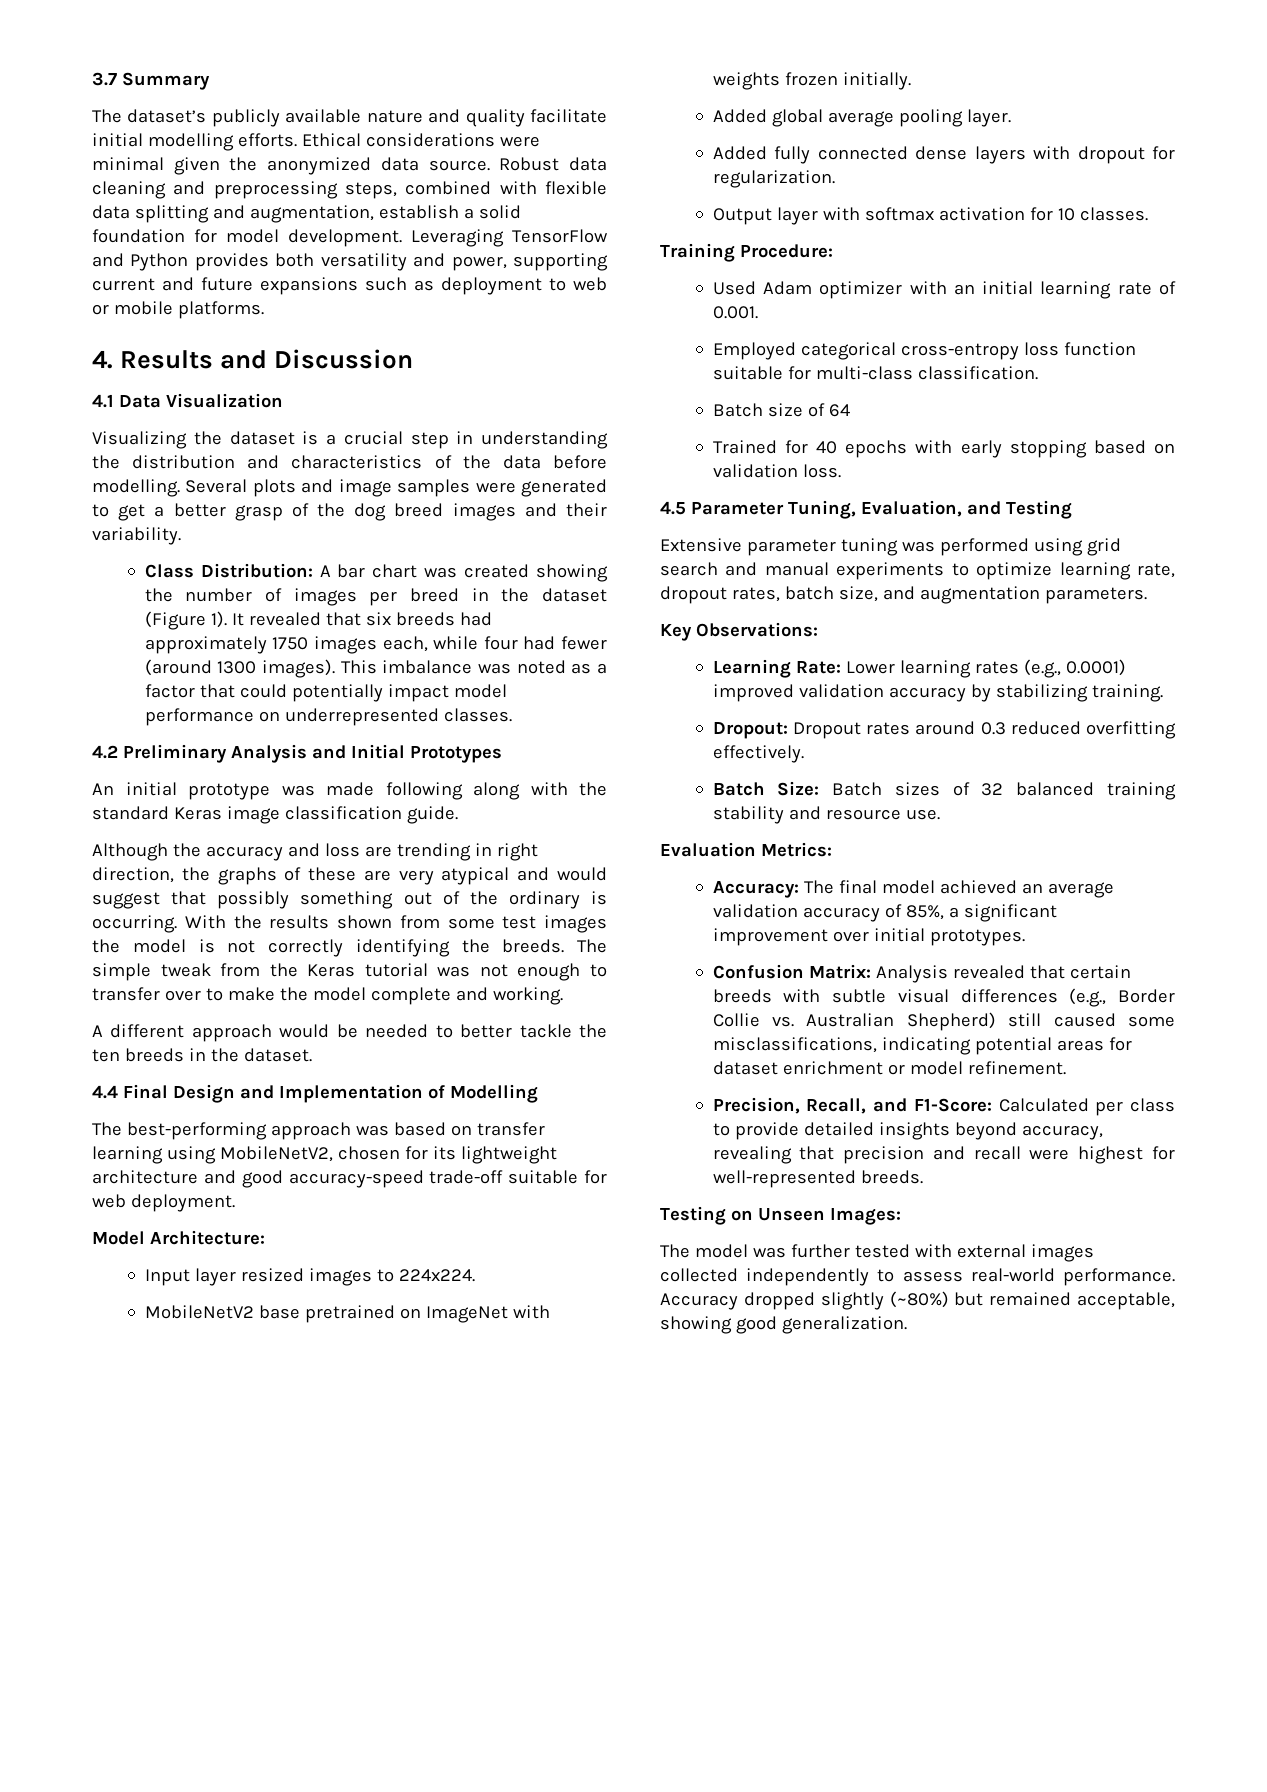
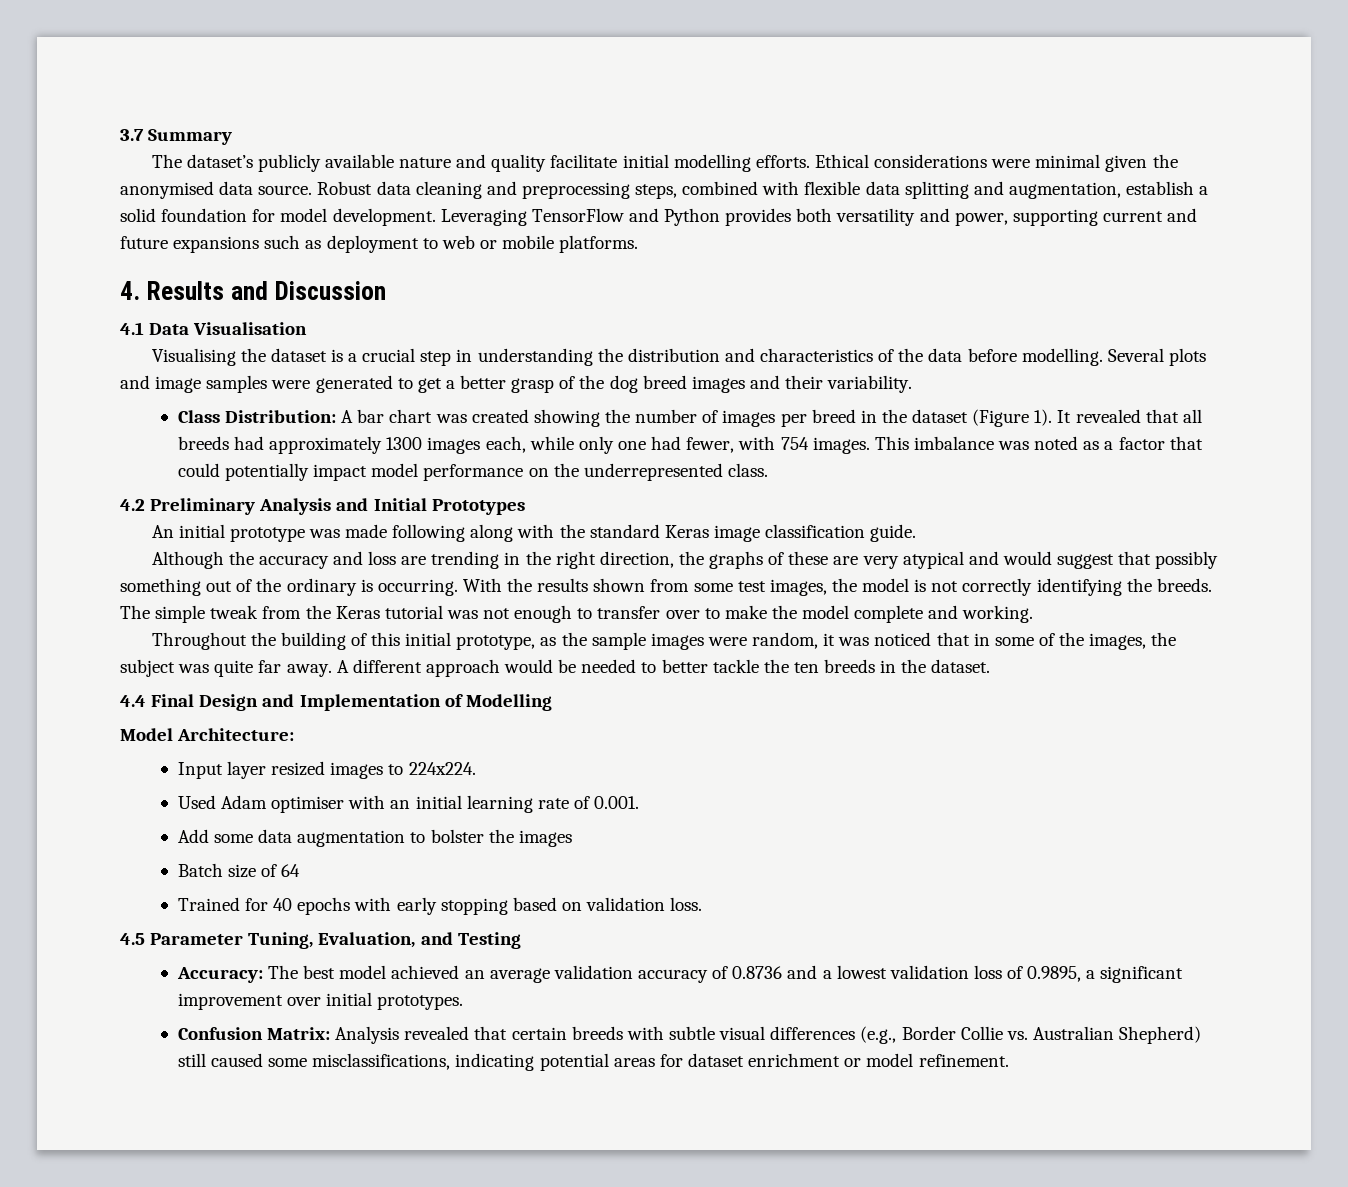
- Ethical considerations were minimal given the anonymized data source.
+ Ethical considerations were minimal given the anonymised data source.
- 4.1 Data Visualization
- Visualizing the dataset is a crucial step in understanding the distribution and characteristics of the data before modelling.
+ 4.1 Data Visualisation
+ Visualising the dataset is a crucial step in understanding the distribution and characteristics of the data before modelling.
- It revealed that six breeds had approximately 1750 images each, while four had fewer (around 1300 images).
+ It revealed that all breeds had approximately 1300 images each, while only one had fewer, with 754 images.
- This imbalance was noted as a factor that could potentially impact model performance on underrepresented classes.
+ This imbalance was noted as a factor that could potentially impact model performance on the underrepresented class.
- Although the accuracy and loss are trending in right direction, the graphs of these are very atypical and would suggest that possibly something out of the ordinary is occurring.
+ Although the accuracy and loss are trending in the right direction, the graphs of these are very atypical and would suggest that possibly something out of the ordinary is occurring.
- With the results shown from some test images the model is not correctly identifying the breeds.
+ With the results shown from some test images, the model is not correctly identifying the breeds.
+ Throughout the building of this initial prototype, as the sample images were random, it was noticed that in some of the images, the subject was quite far away.
- The best-performing approach was based on transfer learning using MobileNetV2, chosen for its lightweight architecture and good accuracy-speed trade-off suitable for web deployment.
- MobileNetV2 base pretrained on ImageNet with weights frozen initially.
- Added global average pooling layer.
- Added fully connected dense layers with dropout for regularization.
- Output layer with softmax activation for 10 classes.
- Training Procedure:
- Used Adam optimizer with an initial learning rate of 0.001.
+ Used Adam optimiser with an initial learning rate of 0.001.
- Employed categorical cross-entropy loss function suitable for multi-class classification.
+ Add some data augmentation to bolster the images
- Extensive parameter tuning was performed using grid search and manual experiments to optimize learning rate, dropout rates, batch size, and augmentation parameters.
- Key Observations:
- Learning Rate: Lower learning rates (e.g., 0.0001) improved validation accuracy by stabilizing training.
- Dropout: Dropout rates around 0.3 reduced overfitting effectively.
- Batch Size: Batch sizes of 32 balanced training stability and resource use.
- Evaluation Metrics:
- Accuracy: The final model achieved an average validation accuracy of 85%, a significant improvement over initial prototypes.
+ Accuracy: The best model achieved an average validation accuracy of 0.8736 and a lowest validation loss of 0.9895, a significant improvement over initial prototypes.
- Precision, Recall, and F1-Score: Calculated per class to provide detailed insights beyond accuracy, revealing that precision and recall were highest for well-represented breeds.
- Testing on Unseen Images:
- The model was further tested with external images collected independently to assess real-world performance. Accuracy dropped slightly (~80%) but remained acceptable, showing good generalization.

